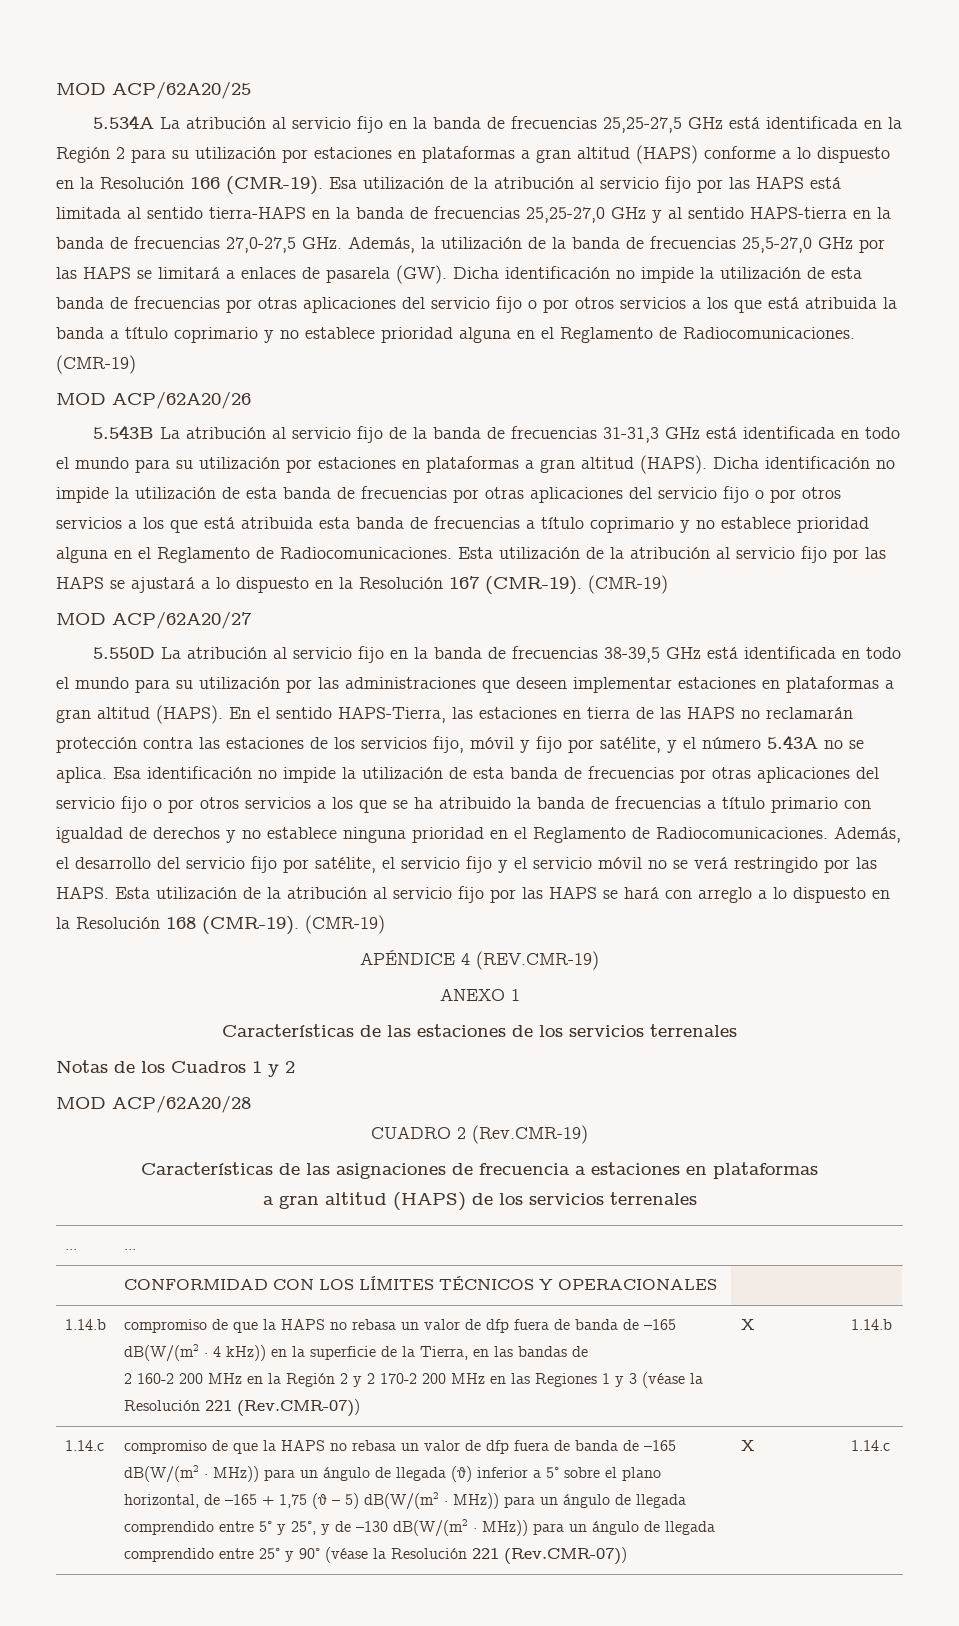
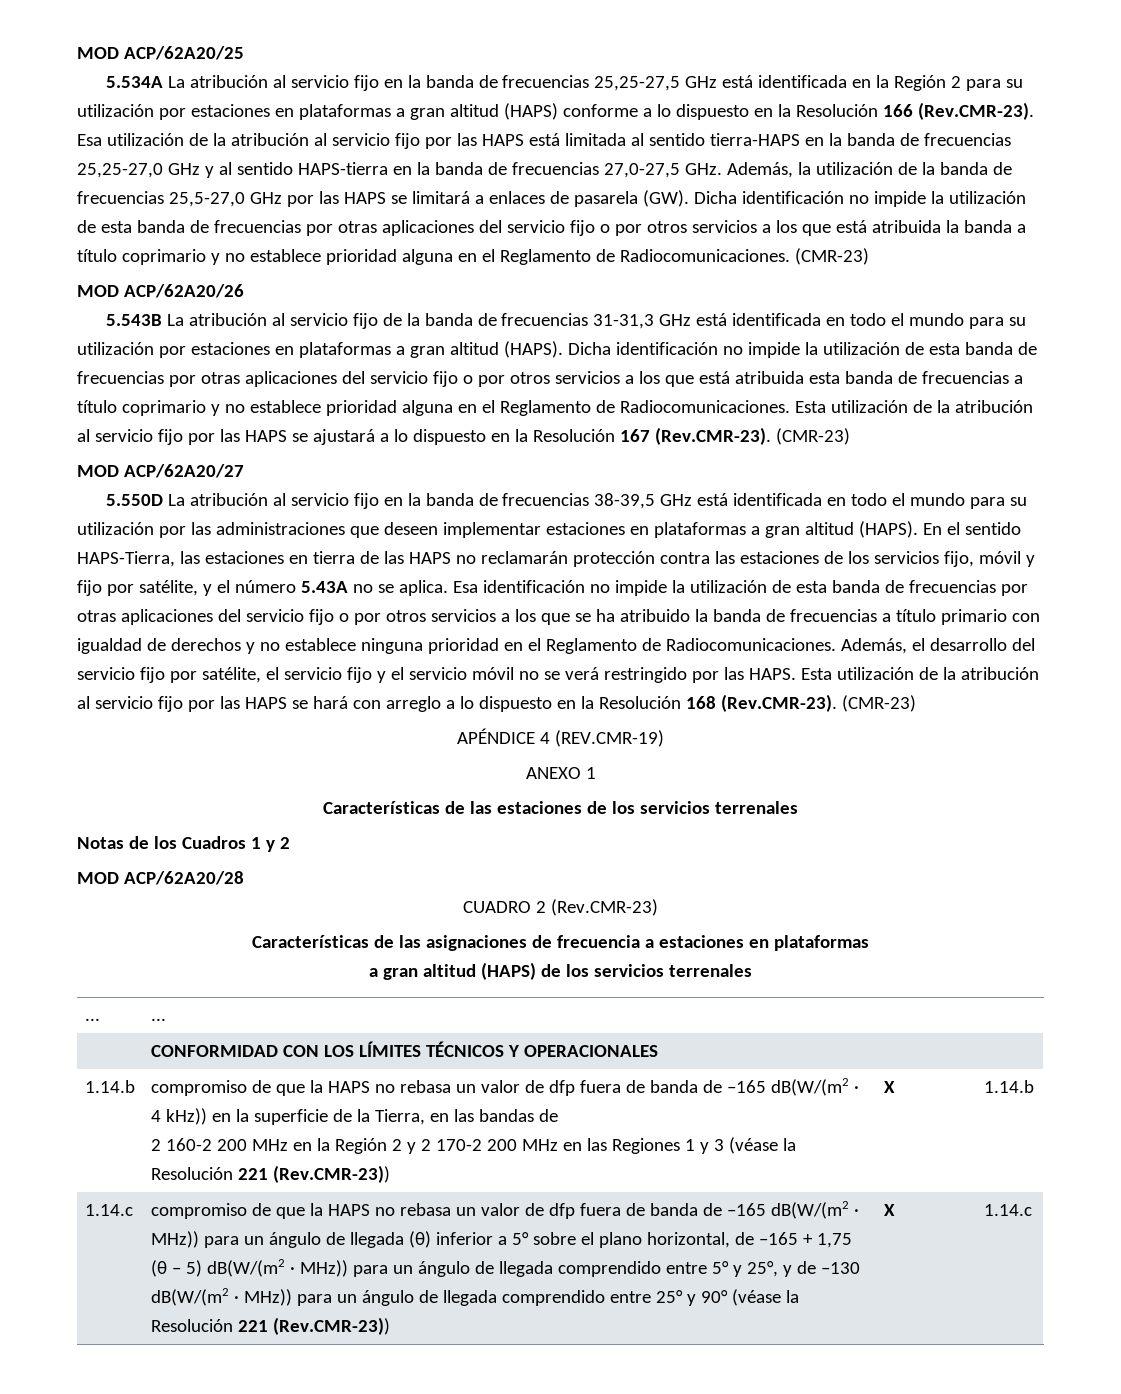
- 5.534A La atribución al servicio fijo en la banda de frecuencias 25,25-27,5 GHz está identificada en la Región 2 para su utilización por estaciones en plataformas a gran altitud (HAPS) conforme a lo dispuesto en la Resolución 166 (CMR-19). Esa utilización de la atribución al servicio fijo por las HAPS está limitada al sentido tierra-HAPS en la banda de frecuencias 25,25-27,0 GHz y al sentido HAPS-tierra en la banda de frecuencias 27,0-27,5 GHz. Además, la utilización de la banda de frecuencias 25,5-27,0 GHz por las HAPS se limitará a enlaces de pasarela (GW). Dicha identificación no impide la utilización de esta banda de frecuencias por otras aplicaciones del servicio fijo o por otros servicios a los que está atribuida la banda a título coprimario y no establece prioridad alguna en el Reglamento de Radiocomunicaciones. (CMR-19)
+ 5.534A La atribución al servicio fijo en la banda de frecuencias 25,25-27,5 GHz está identificada en la Región 2 para su utilización por estaciones en plataformas a gran altitud (HAPS) conforme a lo dispuesto en la Resolución 166 (Rev.CMR-23). Esa utilización de la atribución al servicio fijo por las HAPS está limitada al sentido tierra-HAPS en la banda de frecuencias 25,25-27,0 GHz y al sentido HAPS-tierra en la banda de frecuencias 27,0-27,5 GHz. Además, la utilización de la banda de frecuencias 25,5-27,0 GHz por las HAPS se limitará a enlaces de pasarela (GW). Dicha identificación no impide la utilización de esta banda de frecuencias por otras aplicaciones del servicio fijo o por otros servicios a los que está atribuida la banda a título coprimario y no establece prioridad alguna en el Reglamento de Radiocomunicaciones. (CMR-23)
- Esta utilización de la atribución al servicio fijo por las HAPS se ajustará a lo dispuesto en la Resolución 167 (CMR-19). (CMR-19)
+ Esta utilización de la atribución al servicio fijo por las HAPS se ajustará a lo dispuesto en la Resolución 167 (Rev.CMR-23). (CMR-23)
- Esta utilización de la atribución al servicio fijo por las HAPS se hará con arreglo a lo dispuesto en la Resolución 168 (CMR-19). (CMR-19)
+ Esta utilización de la atribución al servicio fijo por las HAPS se hará con arreglo a lo dispuesto en la Resolución 168 (Rev.CMR-23). (CMR-23)
- CUADRO 2 (Rev.CMR-19)
+ CUADRO 2 (Rev.CMR-23)
- 2 160-2 200 MHz en la Región 2 y 2 170-2 200 MHz en las Regiones 1 y 3 (véase la Resolución 221 (Rev.CMR-07))
+ 2 160-2 200 MHz en la Región 2 y 2 170-2 200 MHz en las Regiones 1 y 3 (véase la Resolución 221 (Rev.CMR-23))
- compromiso de que la HAPS no rebasa un valor de dfp fuera de banda de –165 dB(W/(m2 · MHz)) para un ángulo de llegada (θ) inferior a 5° sobre el plano horizontal, de –165 + 1,75 (θ – 5) dB(W/(m2 · MHz)) para un ángulo de llegada comprendido entre 5° y 25°, y de –130 dB(W/(m2 · MHz)) para un ángulo de llegada comprendido entre 25° y 90° (véase la Resolución 221 (Rev.CMR-07))
+ compromiso de que la HAPS no rebasa un valor de dfp fuera de banda de –165 dB(W/(m2 · MHz)) para un ángulo de llegada (θ) inferior a 5° sobre el plano horizontal, de –165 + 1,75 (θ – 5) dB(W/(m2 · MHz)) para un ángulo de llegada comprendido entre 5° y 25°, y de –130 dB(W/(m2 · MHz)) para un ángulo de llegada comprendido entre 25° y 90° (véase la Resolución 221 (Rev.CMR-23))

